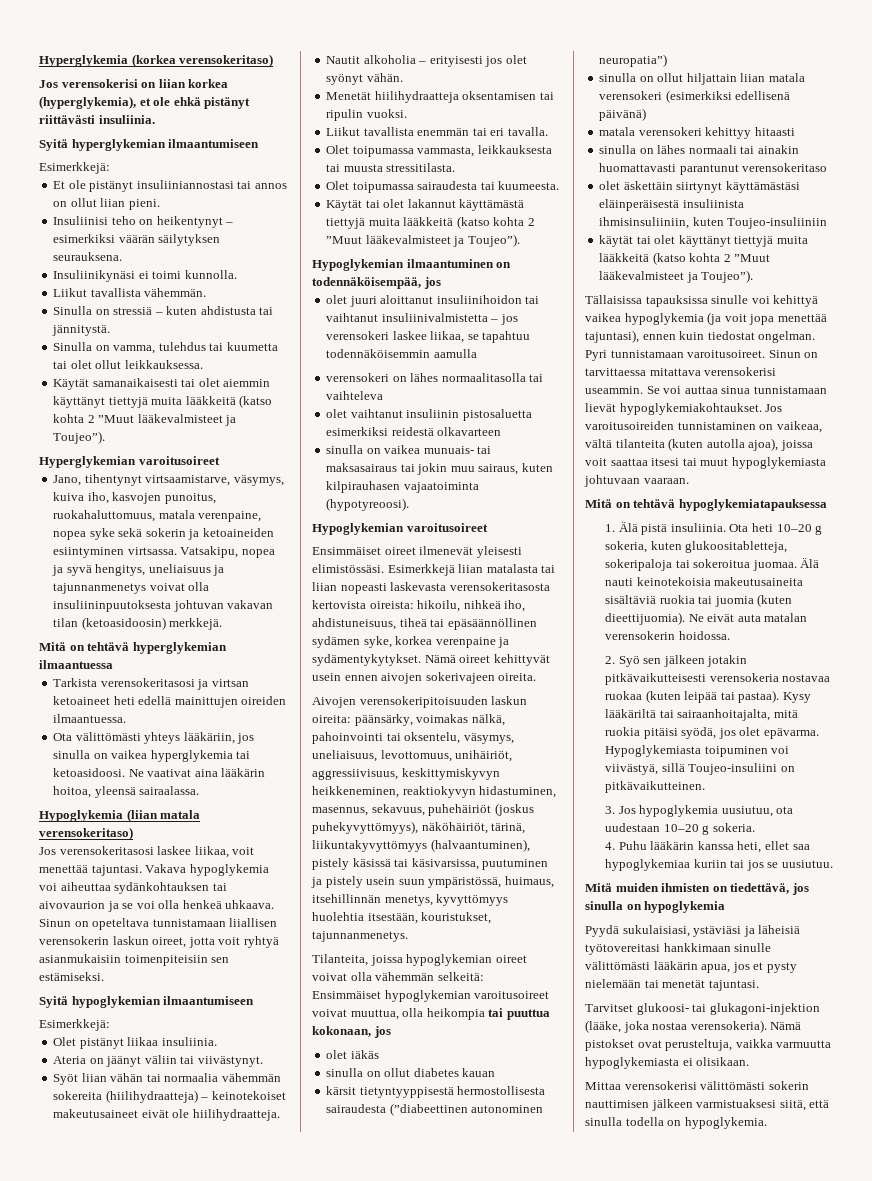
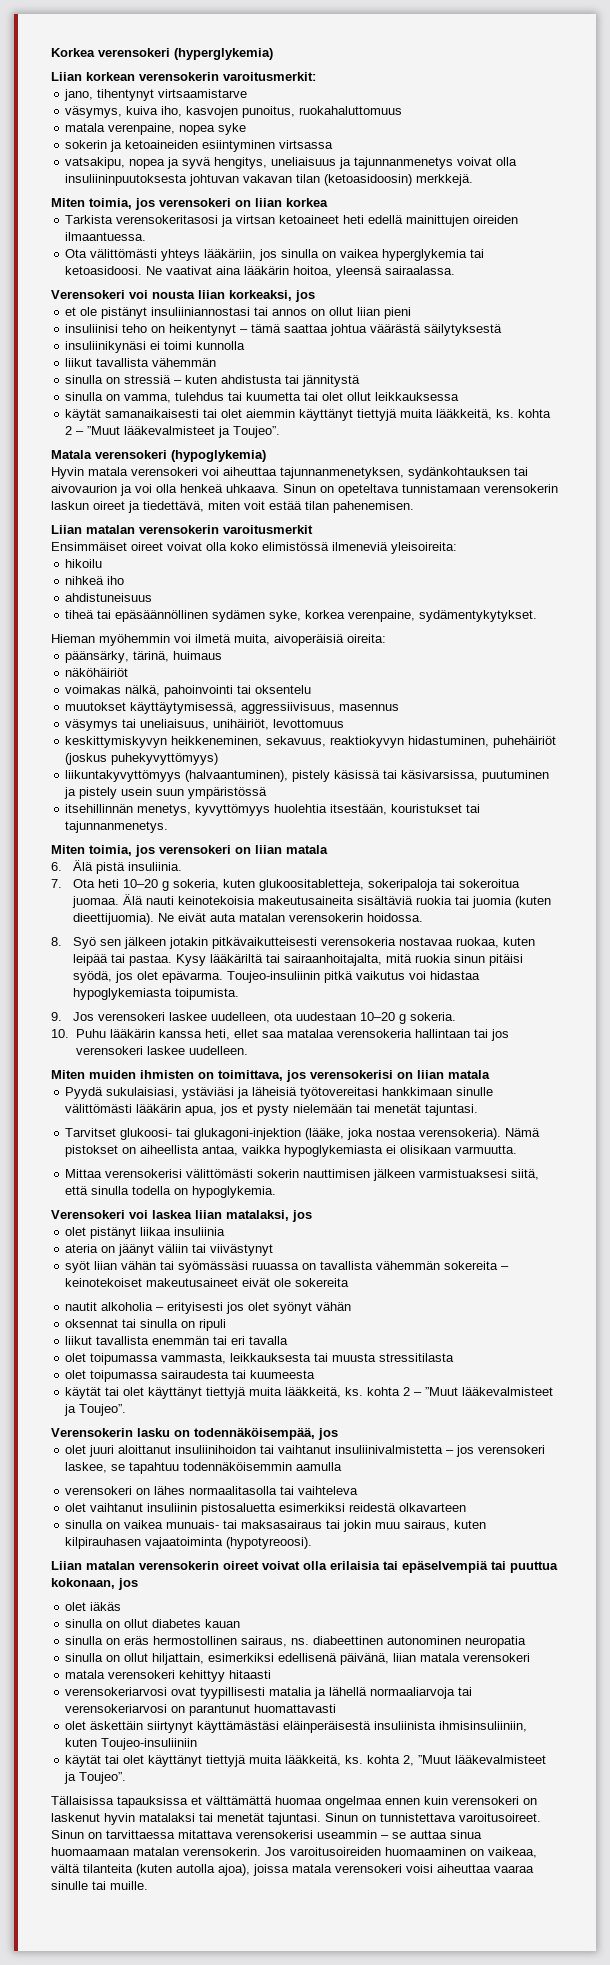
- Hyperglykemia (korkea verensokeritaso)
- Jos verensokerisi on liian korkea (hyperglykemia), et ole ehkä pistänyt riittävästi insuliinia.
- Syitä hyperglykemian ilmaantumiseen
- Esimerkkejä:
- Et ole pistänyt insuliiniannostasi tai annos on ollut liian pieni.
- Insuliinisi teho on heikentynyt – esimerkiksi väärän säilytyksen seurauksena.
- Insuliinikynäsi ei toimi kunnolla.
- Liikut tavallista vähemmän.
- Sinulla on stressiä – kuten ahdistusta tai jännitystä.
- Sinulla on vamma, tulehdus tai kuumetta tai olet ollut leikkauksessa.
- Käytät samanaikaisesti tai olet aiemmin käyttänyt tiettyjä muita lääkkeitä (katso kohta 2 ”Muut lääkevalmisteet ja Toujeo”).
- Hyperglykemian varoitusoireet
- Jano, tihentynyt virtsaamistarve, väsymys, kuiva iho, kasvojen punoitus, ruokahaluttomuus, matala verenpaine, nopea syke sekä sokerin ja ketoaineiden esiintyminen virtsassa. Vatsakipu, nopea ja syvä hengitys, uneliaisuus ja tajunnanmenetys voivat olla insuliininpuutoksesta johtuvan vakavan tilan (ketoasidoosin) merkkejä.
+ Korkea verensokeri (hyperglykemia)
+ Liian korkean verensokerin varoitusmerkit:
+ jano, tihentynyt virtsaamistarve
+ väsymys, kuiva iho, kasvojen punoitus, ruokahaluttomuus
+ matala verenpaine, nopea syke
+ sokerin ja ketoaineiden esiintyminen virtsassa
+ vatsakipu, nopea ja syvä hengitys, uneliaisuus ja tajunnanmenetys voivat olla insuliininpuutoksesta johtuvan vakavan tilan (ketoasidoosin) merkkejä.
- Mitä on tehtävä hyperglykemian ilmaantuessa
+ Miten toimia, jos verensokeri on liian korkea
- Hypoglykemia (liian matala verensokeritaso)
- Jos verensokeritasosi laskee liikaa, voit menettää tajuntasi. Vakava hypoglykemia voi aiheuttaa sydänkohtauksen tai aivovaurion ja se voi olla henkeä uhkaava.
+ Verensokeri voi nousta liian korkeaksi, jos
+ et ole pistänyt insuliiniannostasi tai annos on ollut liian pieni
+ insuliinisi teho on heikentynyt – tämä saattaa johtua väärästä säilytyksestä
+ insuliinikynäsi ei toimi kunnolla
+ liikut tavallista vähemmän
+ sinulla on stressiä – kuten ahdistusta tai jännitystä
+ sinulla on vamma, tulehdus tai kuumetta tai olet ollut leikkauksessa
+ käytät samanaikaisesti tai olet aiemmin käyttänyt tiettyjä muita lääkkeitä, ks. kohta 2 – ”Muut lääkevalmisteet ja Toujeo”.
+ Matala verensokeri (hypoglykemia)
+ Hyvin matala verensokeri voi aiheuttaa tajunnanmenetyksen, sydänkohtauksen tai aivovaurion ja voi olla henkeä uhkaava.
- Sinun on opeteltava tunnistamaan liiallisen verensokerin laskun oireet, jotta voit ryhtyä asianmukaisiin toimenpiteisiin sen estämiseksi.
- Syitä hypoglykemian ilmaantumiseen
- Esimerkkejä:
- Olet pistänyt liikaa insuliinia.
- Ateria on jäänyt väliin tai viivästynyt.
- Syöt liian vähän tai normaalia vähemmän sokereita (hiilihydraatteja) – keinotekoiset makeutusaineet eivät ole hiilihydraatteja.
- Nautit alkoholia – erityisesti jos olet syönyt vähän.
- Menetät hiilihydraatteja oksentamisen tai ripulin vuoksi.
- Liikut tavallista enemmän tai eri tavalla.
- Olet toipumassa vammasta, leikkauksesta tai muusta stressitilasta.
- Olet toipumassa sairaudesta tai kuumeesta.
- Käytät tai olet lakannut käyttämästä tiettyjä muita lääkkeitä (katso kohta 2 ”Muut lääkevalmisteet ja Toujeo”).
- Hypoglykemian ilmaantuminen on todennäköisempää, jos
+ Sinun on opeteltava tunnistamaan verensokerin laskun oireet ja tiedettävä, miten voit estää tilan pahenemisen.
+ Liian matalan verensokerin varoitusmerkit
+ Ensimmäiset oireet voivat olla koko elimistössä ilmeneviä yleisoireita:
+ hikoilu
+ nihkeä iho
+ ahdistuneisuus
+ tiheä tai epäsäännöllinen sydämen syke, korkea verenpaine, sydämentykytykset.
+ Hieman myöhemmin voi ilmetä muita, aivoperäisiä oireita:
+ päänsärky, tärinä, huimaus
+ näköhäiriöt
+ voimakas nälkä, pahoinvointi tai oksentelu
+ muutokset käyttäytymisessä, aggressiivisuus, masennus
+ väsymys tai uneliaisuus, unihäiriöt, levottomuus
+ keskittymiskyvyn heikkeneminen, sekavuus, reaktiokyvyn hidastuminen, puhehäiriöt (joskus puhekyvyttömyys)
+ liikuntakyvyttömyys (halvaantuminen), pistely käsissä tai käsivarsissa, puutuminen ja pistely usein suun ympäristössä
+ itsehillinnän menetys, kyvyttömyys huolehtia itsestään, kouristukset tai tajunnanmenetys.
+ Miten toimia, jos verensokeri on liian matala
+ 6. Älä pistä insuliinia.
+ 7. Ota heti 10–20 g sokeria, kuten glukoositabletteja, sokeripaloja tai sokeroitua juomaa. Älä nauti keinotekoisia makeutusaineita sisältäviä ruokia tai juomia (kuten dieettijuomia). Ne eivät auta matalan verensokerin hoidossa.
+ 8. Syö sen jälkeen jotakin pitkävaikutteisesti verensokeria nostavaa ruokaa, kuten leipää tai pastaa. Kysy lääkäriltä tai sairaanhoitajalta, mitä ruokia sinun pitäisi syödä, jos olet epävarma. Toujeo-insuliinin pitkä vaikutus voi hidastaa hypoglykemiasta toipumista.
+ 9. Jos verensokeri laskee uudelleen, ota uudestaan 10–20 g sokeria.
+ 10. Puhu lääkärin kanssa heti, ellet saa matalaa verensokeria hallintaan tai jos verensokeri laskee uudelleen.
+ Miten muiden ihmisten on toimittava, jos verensokerisi on liian matala
+ Pyydä sukulaisiasi, ystäviäsi ja läheisiä työtovereitasi hankkimaan sinulle välittömästi lääkärin apua, jos et pysty nielemään tai menetät tajuntasi.
+ Tarvitset glukoosi- tai glukagoni-injektion (lääke, joka nostaa verensokeria). Nämä pistokset on aiheellista antaa, vaikka hypoglykemiasta ei olisikaan varmuutta.
+ Mittaa verensokerisi välittömästi sokerin nauttimisen jälkeen varmistuaksesi siitä, että sinulla todella on hypoglykemia.
+ Verensokeri voi laskea liian matalaksi, jos
+ olet pistänyt liikaa insuliinia
+ ateria on jäänyt väliin tai viivästynyt
+ syöt liian vähän tai syömässäsi ruuassa on tavallista vähemmän sokereita – keinotekoiset makeutusaineet eivät ole sokereita
+ nautit alkoholia – erityisesti jos olet syönyt vähän
+ oksennat tai sinulla on ripuli
+ liikut tavallista enemmän tai eri tavalla
+ olet toipumassa vammasta, leikkauksesta tai muusta stressitilasta
+ olet toipumassa sairaudesta tai kuumeesta
+ käytät tai olet käyttänyt tiettyjä muita lääkkeitä, ks. kohta 2 – ”Muut lääkevalmisteet ja Toujeo”.
+ Verensokerin lasku on todennäköisempää, jos
- olet juuri aloittanut insuliinihoidon tai vaihtanut insuliinivalmistetta – jos verensokeri laskee liikaa, se tapahtuu todennäköisemmin aamulla
+ olet juuri aloittanut insuliinihoidon tai vaihtanut insuliinivalmistetta – jos verensokeri laskee, se tapahtuu todennäköisemmin aamulla
- Hypoglykemian varoitusoireet
- Ensimmäiset oireet ilmenevät yleisesti elimistössäsi. Esimerkkejä liian matalasta tai liian nopeasti laskevasta verensokeritasosta kertovista oireista: hikoilu, nihkeä iho, ahdistuneisuus, tiheä tai epäsäännöllinen sydämen syke, korkea verenpaine ja sydämentykytykset. Nämä oireet kehittyvät usein ennen aivojen sokerivajeen oireita.
- Aivojen verensokeripitoisuuden laskun oireita: päänsärky, voimakas nälkä, pahoinvointi tai oksentelu, väsymys, uneliaisuus, levottomuus, unihäiriöt, aggressiivisuus, keskittymiskyvyn heikkeneminen, reaktiokyvyn hidastuminen, masennus, sekavuus, puhehäiriöt (joskus puhekyvyttömyys), näköhäiriöt, tärinä, liikuntakyvyttömyys (halvaantuminen), pistely käsissä tai käsivarsissa, puutuminen ja pistely usein suun ympäristössä, huimaus, itsehillinnän menetys, kyvyttömyys huolehtia itsestään, kouristukset, tajunnanmenetys.
- Tilanteita, joissa hypoglykemian oireet voivat olla vähemmän selkeitä:
- Ensimmäiset hypoglykemian varoitusoireet voivat muuttua, olla heikompia tai puuttua kokonaan, jos
+ Liian matalan verensokerin oireet voivat olla erilaisia tai epäselvempiä tai puuttua kokonaan, jos
- kärsit tietyntyyppisestä hermostollisesta sairaudesta (”diabeettinen autonominen neuropatia”)
- sinulla on ollut hiljattain liian matala verensokeri (esimerkiksi edellisenä päivänä)
+ sinulla on eräs hermostollinen sairaus, ns. diabeettinen autonominen neuropatia
+ sinulla on ollut hiljattain, esimerkiksi edellisenä päivänä, liian matala verensokeri
- sinulla on lähes normaali tai ainakin huomattavasti parantunut verensokeritaso
+ verensokeriarvosi ovat tyypillisesti matalia ja lähellä normaaliarvoja tai verensokeriarvosi on parantunut huomattavasti
- käytät tai olet käyttänyt tiettyjä muita lääkkeitä (katso kohta 2 ”Muut lääkevalmisteet ja Toujeo”).
+ käytät tai olet käyttänyt tiettyjä muita lääkkeitä, ks. kohta 2, ”Muut lääkevalmisteet ja Toujeo”.
- Tällaisissa tapauksissa sinulle voi kehittyä vaikea hypoglykemia (ja voit jopa menettää tajuntasi), ennen kuin tiedostat ongelman. Pyri tunnistamaan varoitusoireet.
+ Tällaisissa tapauksissa et välttämättä huomaa ongelmaa ennen kuin verensokeri on laskenut hyvin matalaksi tai menetät tajuntasi. Sinun on tunnistettava varoitusoireet.
- Sinun on tarvittaessa mitattava verensokerisi useammin. Se voi auttaa sinua tunnistamaan lievät hypoglykemiakohtaukset.
+ Sinun on tarvittaessa mitattava verensokerisi useammin – se auttaa sinua huomaamaan matalan verensokerin.
- Jos varoitusoireiden tunnistaminen on vaikeaa, vältä tilanteita (kuten autolla ajoa), joissa voit saattaa itsesi tai muut hypoglykemiasta johtuvaan vaaraan.
- Mitä on tehtävä hypoglykemiatapauksessa
- 1. Älä pistä insuliinia. Ota heti 10–20 g sokeria, kuten glukoositabletteja, sokeripaloja tai sokeroitua juomaa. Älä nauti keinotekoisia makeutusaineita sisältäviä ruokia tai juomia (kuten dieettijuomia). Ne eivät auta matalan verensokerin hoidossa.
- 2. Syö sen jälkeen jotakin pitkävaikutteisesti verensokeria nostavaa ruokaa (kuten leipää tai pastaa). Kysy lääkäriltä tai sairaanhoitajalta, mitä ruokia pitäisi syödä, jos olet epävarma. Hypoglykemiasta toipuminen voi viivästyä, sillä Toujeo-insuliini on pitkävaikutteinen.
- 3. Jos hypoglykemia uusiutuu, ota uudestaan 10–20 g sokeria.
- 4. Puhu lääkärin kanssa heti, ellet saa hypoglykemiaa kuriin tai jos se uusiutuu.
- Mitä muiden ihmisten on tiedettävä, jos sinulla on hypoglykemia
- Pyydä sukulaisiasi, ystäviäsi ja läheisiä työtovereitasi hankkimaan sinulle välittömästi lääkärin apua, jos et pysty nielemään tai menetät tajuntasi.
- Tarvitset glukoosi- tai glukagoni-injektion (lääke, joka nostaa verensokeria). Nämä pistokset ovat perusteltuja, vaikka varmuutta hypoglykemiasta ei olisikaan.
- Mittaa verensokerisi välittömästi sokerin nauttimisen jälkeen varmistuaksesi siitä, että sinulla todella on hypoglykemia.
+ Jos varoitusoireiden huomaaminen on vaikeaa, vältä tilanteita (kuten autolla ajoa), joissa matala verensokeri voisi aiheuttaa vaaraa sinulle tai muille.

